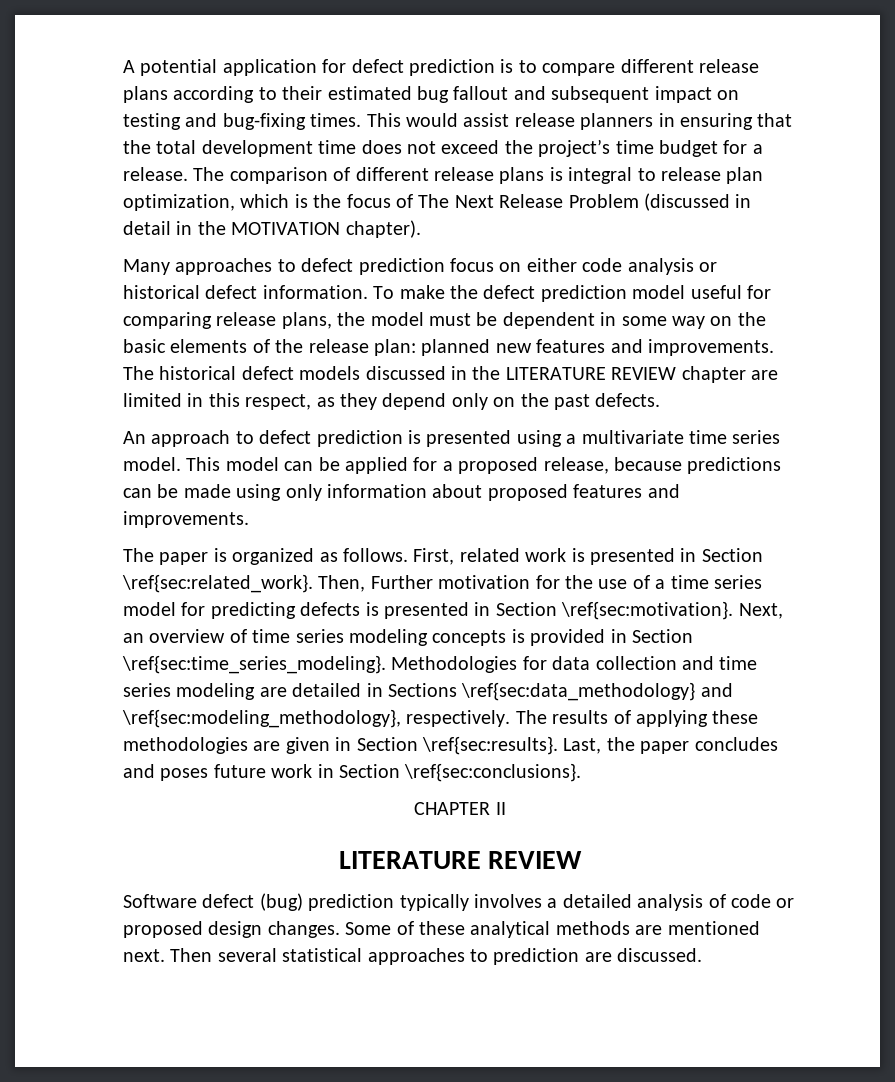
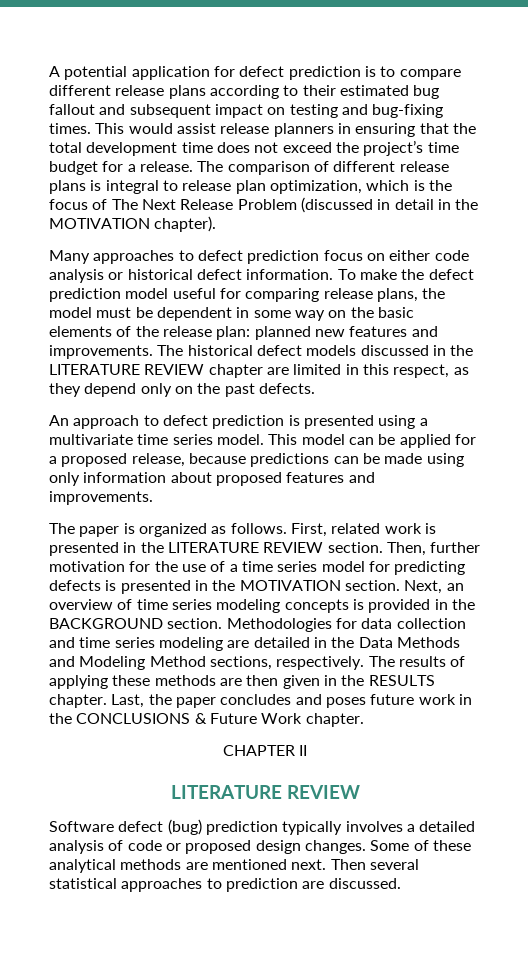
- First, related work is presented in Section \ref{sec:related_work}. Then, Further motivation for the use of a time series model for predicting defects is presented in Section \ref{sec:motivation}.
+ First, related work is presented in the LITERATURE REVIEW section. Then, further motivation for the use of a time series model for predicting defects is presented in the MOTIVATION section.
- Next, an overview of time series modeling concepts is provided in Section \ref{sec:time_series_modeling}.
+ Next, an overview of time series modeling concepts is provided in the BACKGROUND section.
- Methodologies for data collection and time series modeling are detailed in Sections \ref{sec:data_methodology} and \ref{sec:modeling_methodology}, respectively.
+ Methodologies for data collection and time series modeling are detailed in the Data Methods and Modeling Method sections, respectively.
- The results of applying these methodologies are given in Section \ref{sec:results}.
+ The results of applying these methods are then given in the RESULTS chapter.
- Last, the paper concludes and poses future work in Section \ref{sec:conclusions}.
+ Last, the paper concludes and poses future work in the CONCLUSIONS & Future Work chapter.

